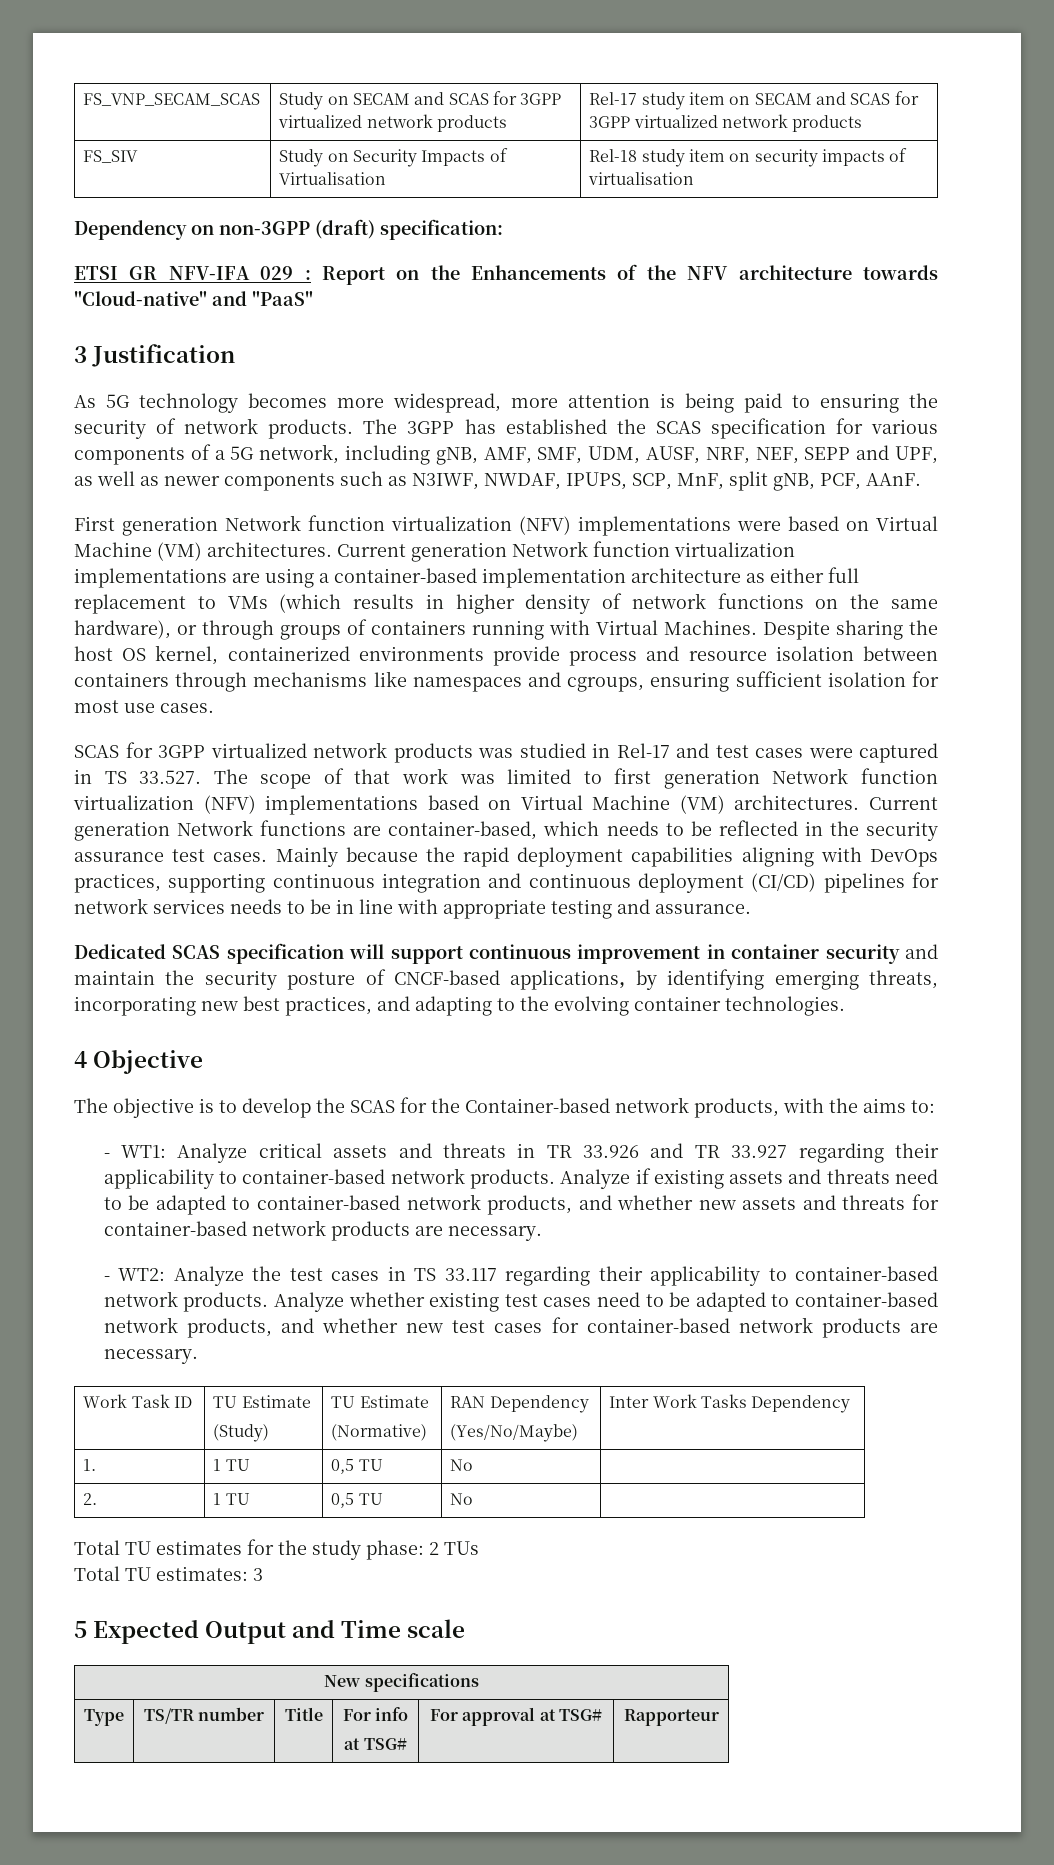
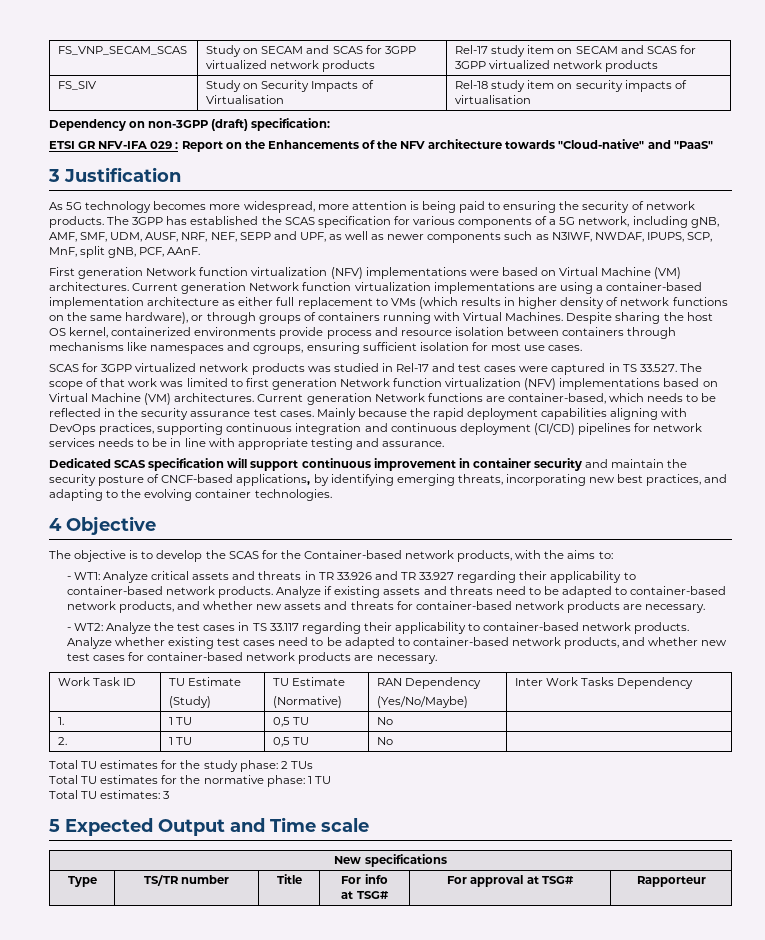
+ Total TU estimates for the normative phase: 1 TU

